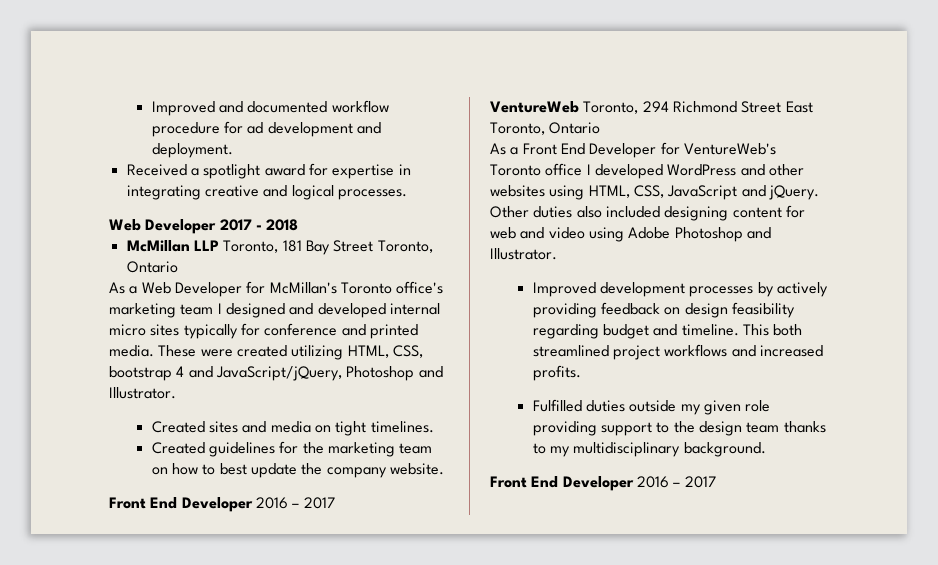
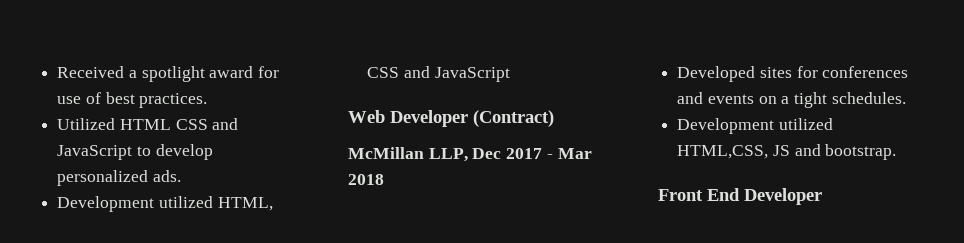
- Improved and documented workflow procedure for ad development and deployment.
- Received a spotlight award for expertise in integrating creative and logical processes.
- Web Developer 2017 - 2018
+ Received a spotlight award for use of best practices.
+ Utilized HTML CSS and JavaScript to develop personalized ads.
+ Development utilized HTML, CSS and JavaScript
+ Web Developer (Contract)
+ McMillan LLP, Dec 2017 - Mar 2018
- McMillan LLP Toronto, 181 Bay Street Toronto, Ontario
- As a Web Developer for McMillan's Toronto office's marketing team I designed and developed internal micro sites typically for conference and printed media. These were created utilizing HTML, CSS, bootstrap 4 and JavaScript/jQuery, Photoshop and Illustrator.
- Created sites and media on tight timelines.
- Created guidelines for the marketing team on how to best update the company website.
- Front End Developer 2016 – 2017
- VentureWeb Toronto, 294 Richmond Street East Toronto, Ontario
- As a Front End Developer for VentureWeb's Toronto office I developed WordPress and other websites using HTML, CSS, JavaScript and jQuery. Other duties also included designing content for web and video using Adobe Photoshop and Illustrator.
- Improved development processes by actively providing feedback on design feasibility regarding budget and timeline. This both streamlined project workflows and increased profits.
- Fulfilled duties outside my given role providing support to the design team thanks to my multidisciplinary background.
- Front End Developer 2016 – 2017
+ Developed sites for conferences and events on a tight schedules.
+ Development utilized HTML,CSS, JS and bootstrap.
+ Front End Developer

